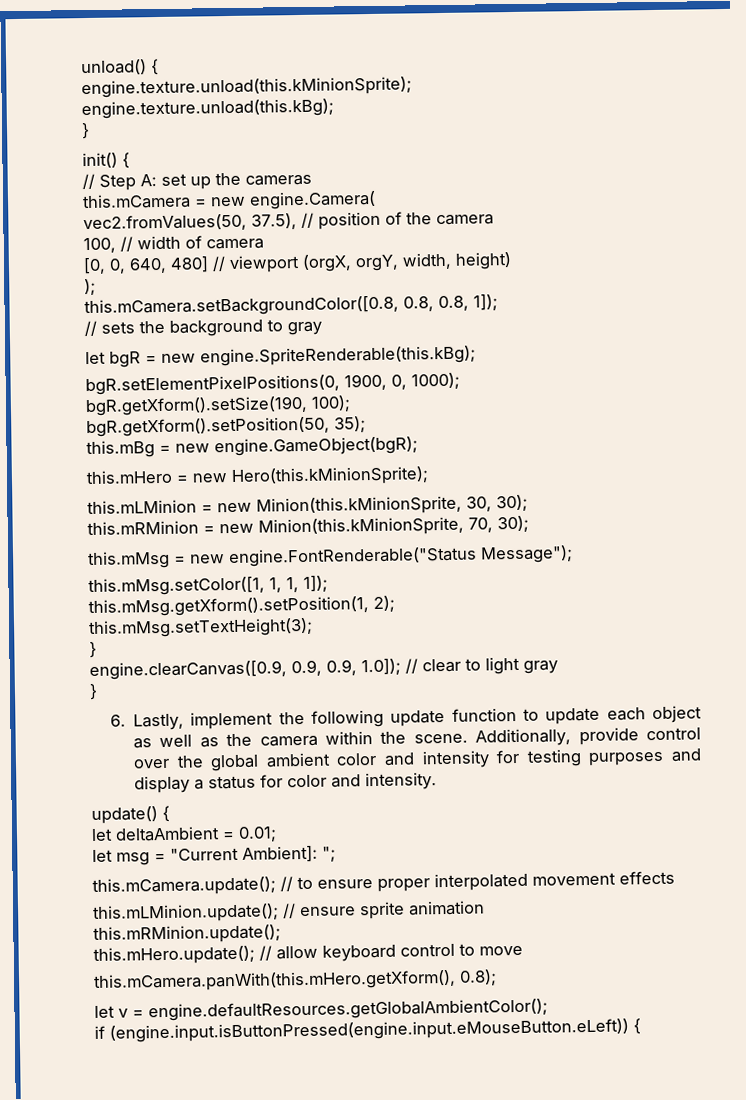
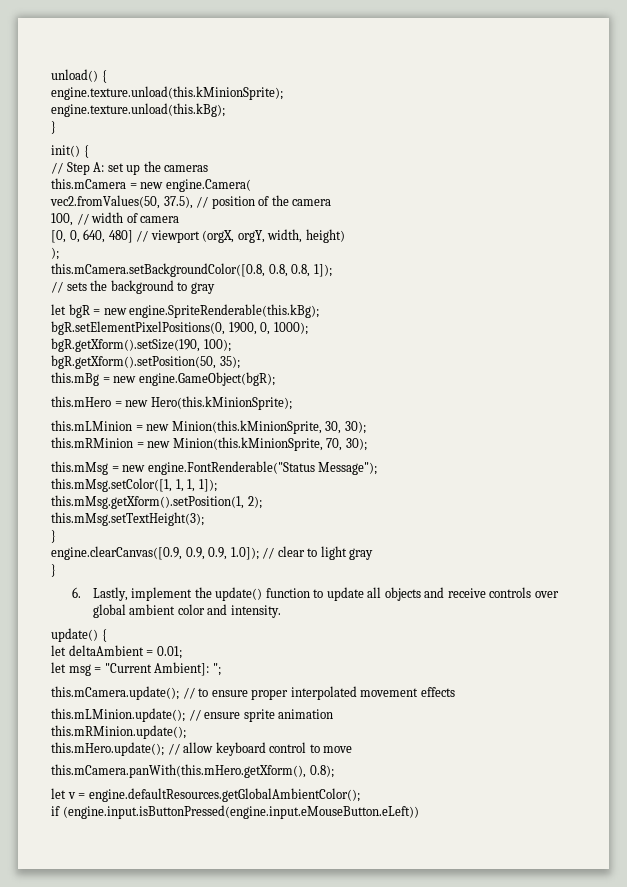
- 6. Lastly, implement the following update function to update each object as well as the camera within the scene. Additionally, provide control over the global ambient color and intensity for testing purposes and display a status for color and intensity.
+ 6. Lastly, implement the update() function to update all objects and receive controls over global ambient color and intensity.
- if (engine.input.isButtonPressed(engine.input.eMouseButton.eLeft)) {
+ if (engine.input.isButtonPressed(engine.input.eMouseButton.eLeft))

